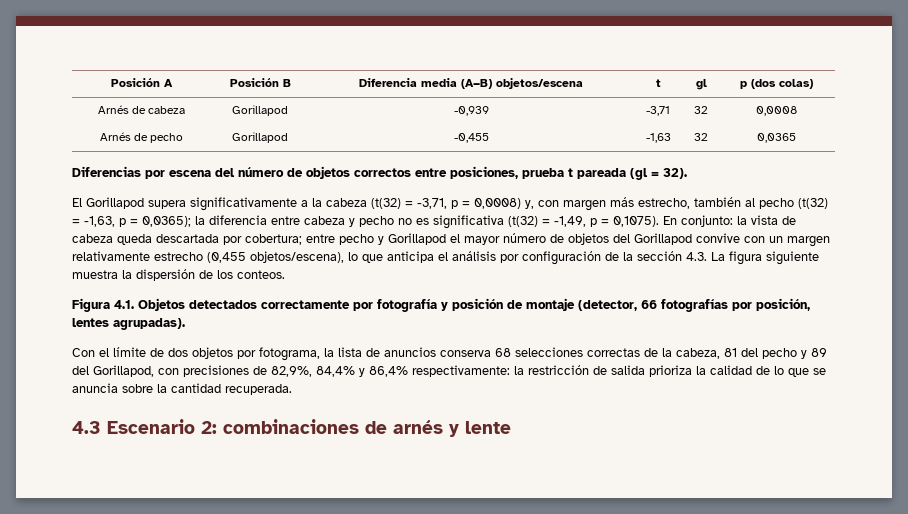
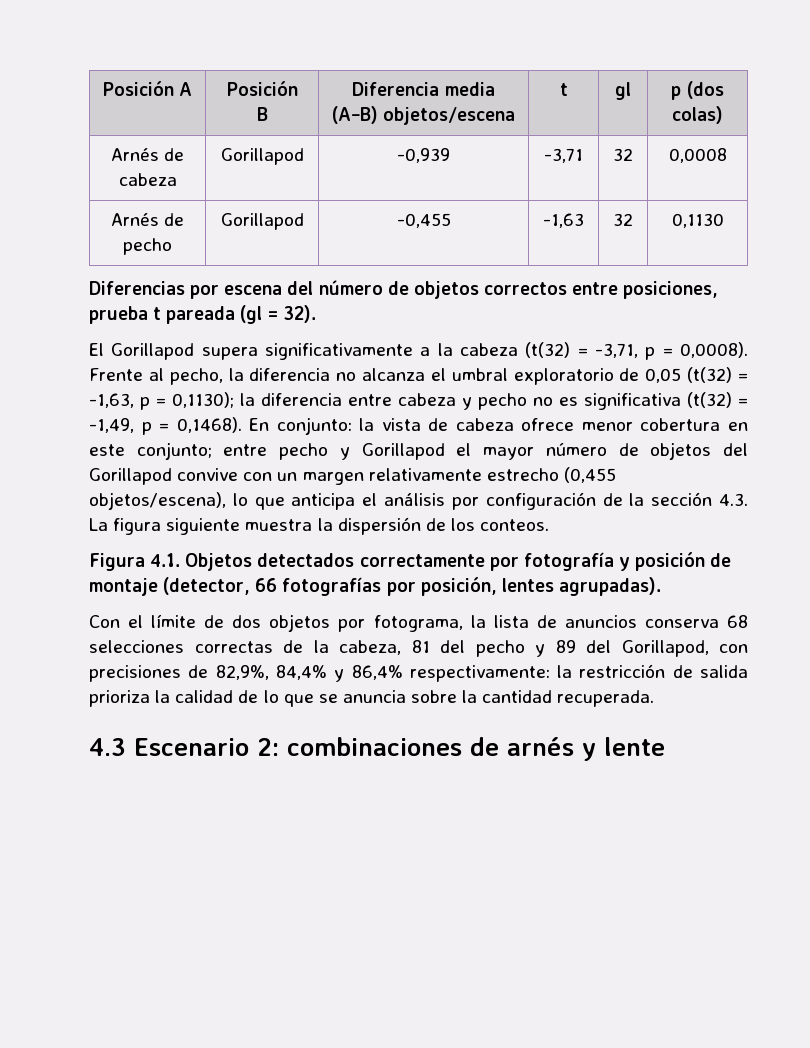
- Arnés de pecho | Gorillapod | -0,455 | -1,63 | 32 | 0,0365
+ Arnés de pecho | Gorillapod | -0,455 | -1,63 | 32 | 0,1130
- El Gorillapod supera significativamente a la cabeza (t(32) = -3,71, p = 0,0008) y, con margen más estrecho, también al pecho (t(32) = -1,63, p = 0,0365); la diferencia entre cabeza y pecho no es significativa (t(32) = -1,49, p = 0,1075).
+ El Gorillapod supera significativamente a la cabeza (t(32) = -3,71, p = 0,0008). Frente al pecho, la diferencia no alcanza el umbral exploratorio de 0,05 (t(32) = -1,63, p = 0,1130); la diferencia entre cabeza y pecho no es significativa (t(32) = -1,49, p = 0,1468).
- En conjunto: la vista de cabeza queda descartada por cobertura; entre pecho y Gorillapod el mayor número de objetos del Gorillapod convive con un margen relativamente estrecho (0,455 objetos/escena), lo que anticipa el análisis por configuración de la sección 4.3. La figura siguiente muestra la dispersión de los conteos.
+ En conjunto: la vista de cabeza ofrece menor cobertura en este conjunto; entre pecho y Gorillapod el mayor número de objetos del Gorillapod convive con un margen relativamente estrecho (0,455 objetos/escena), lo que anticipa el análisis por configuración de la sección 4.3. La figura siguiente muestra la dispersión de los conteos.

